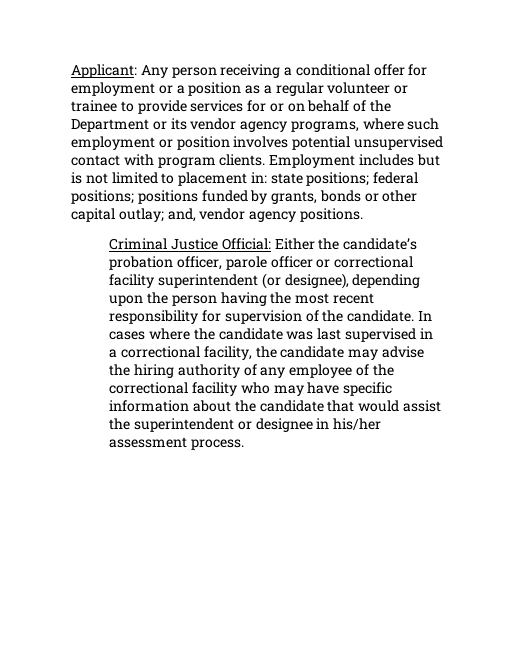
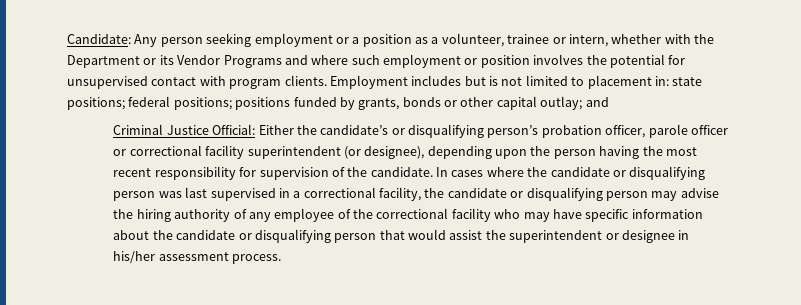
- Applicant: Any person receiving a conditional offer for employment or a position as a regular volunteer or trainee to provide services for or on behalf of the Department or its vendor agency programs, where such employment or position involves potential unsupervised contact with program clients.
+ Candidate: Any person seeking employment or a position as a volunteer, trainee or intern, whether with the Department or its Vendor Programs and where such employment or position involves the potential for unsupervised contact with program clients.
- Employment includes but is not limited to placement in: state positions; federal positions; positions funded by grants, bonds or other capital outlay; and, vendor agency positions.
+ Employment includes but is not limited to placement in: state positions; federal positions; positions funded by grants, bonds or other capital outlay; and
- Criminal Justice Official: Either the candidate’s probation officer, parole officer or correctional facility superintendent (or designee), depending upon the person having the most recent responsibility for supervision of the candidate.
+ Criminal Justice Official: Either the candidate’s or disqualifying person’s probation officer, parole officer or correctional facility superintendent (or designee), depending upon the person having the most recent responsibility for supervision of the candidate.
- In cases where the candidate was last supervised in a correctional facility, the candidate may advise the hiring authority of any employee of the correctional facility who may have specific information about the candidate that would assist the superintendent or designee in his/her assessment process.
+ In cases where the candidate or disqualifying person was last supervised in a correctional facility, the candidate or disqualifying person may advise the hiring authority of any employee of the correctional facility who may have specific information about the candidate or disqualifying person that would assist the superintendent or designee in his/her assessment process.

